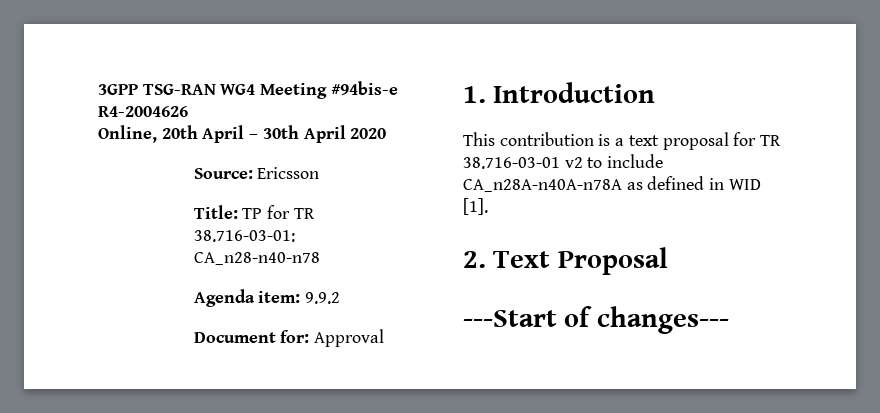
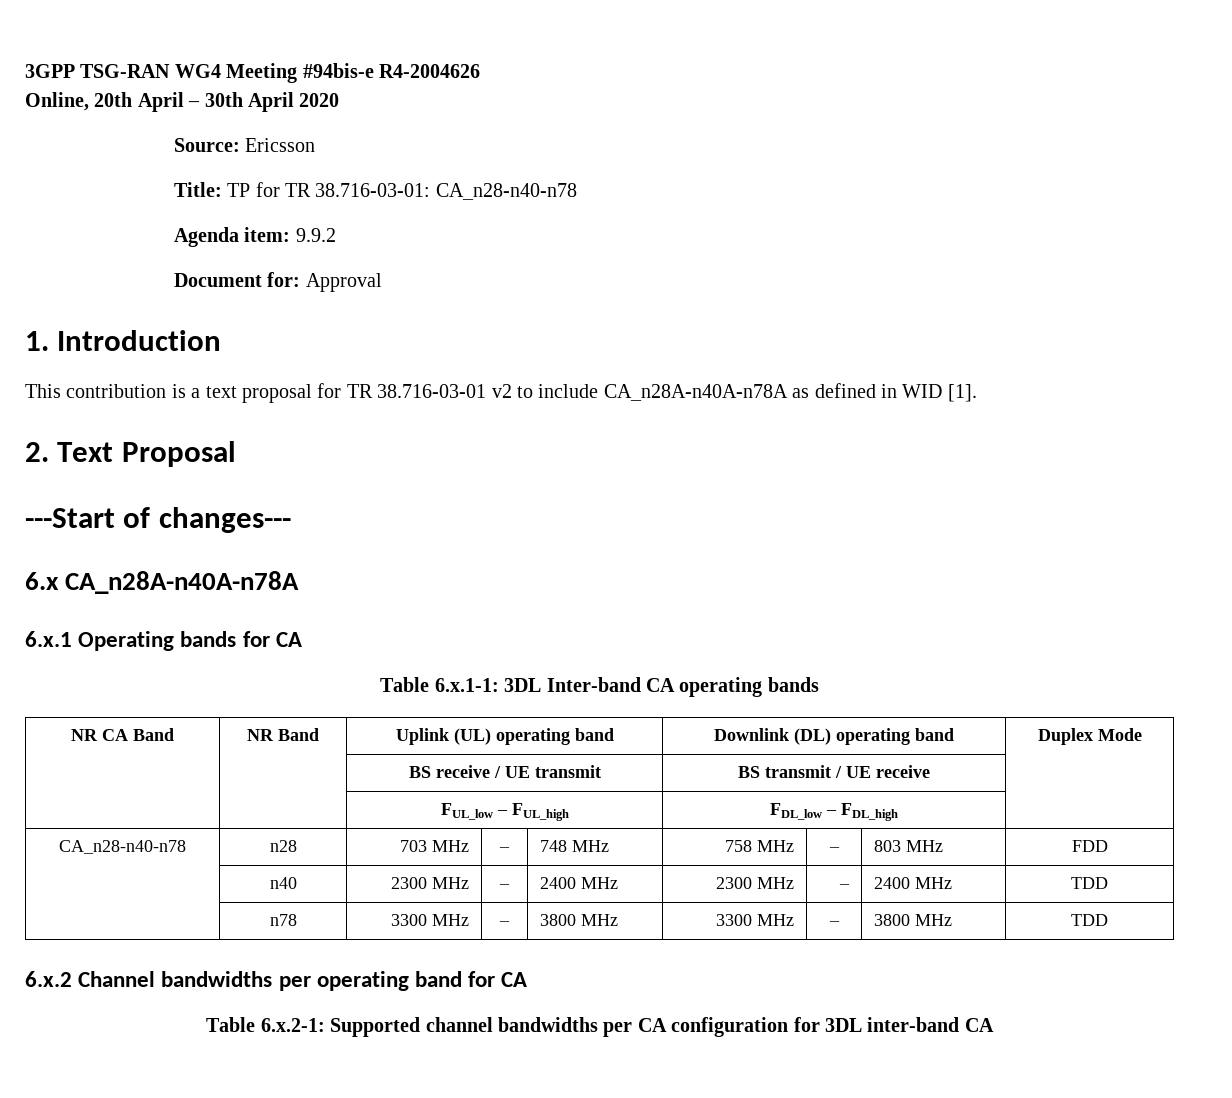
+ 6.x CA_n28A-n40A-n78A
+ 6.x.1 Operating bands for CA
+ Table 6.x.1-1: 3DL Inter-band CA operating bands
+ NR CA Band | NR Band | Uplink (UL) operating band | Downlink (DL) operating band | Duplex Mode
+ | | BS receive / UE transmit | BS transmit / UE receive |
+ | | FUL_low – FUL_high | FDL_low – FDL_high |
+ CA_n28-n40-n78 | n28 | 703 MHz | – | 748 MHz | 758 MHz | – | 803 MHz | FDD
+ | n40 | 2300 MHz | – | 2400 MHz | 2300 MHz | – | 2400 MHz | TDD
+ | n78 | 3300 MHz | – | 3800 MHz | 3300 MHz | – | 3800 MHz | TDD
+ 6.x.2 Channel bandwidths per operating band for CA
+ Table 6.x.2-1: Supported channel bandwidths per CA configuration for 3DL inter-band CA

